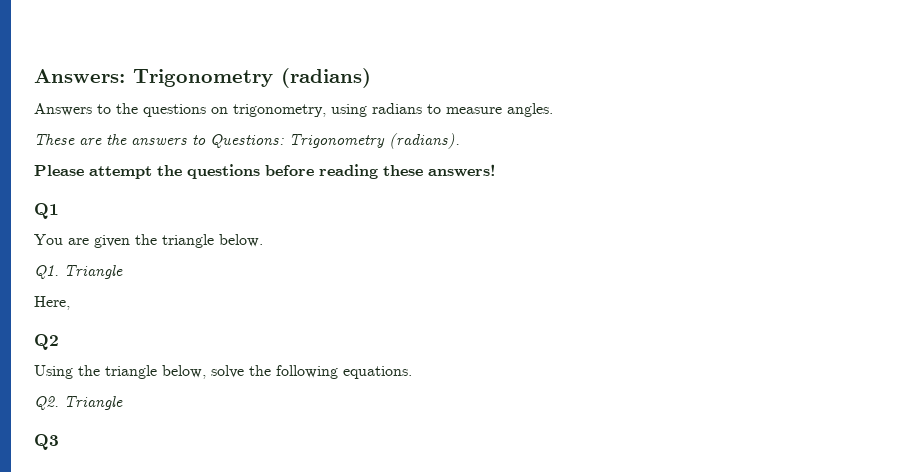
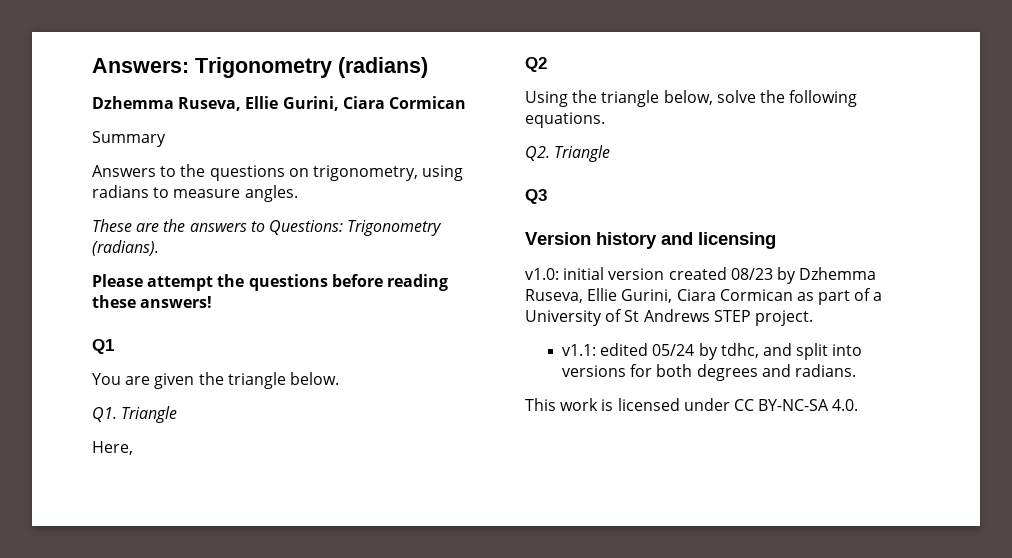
  Answers: Trigonometry (radians)
+ Dzhemma Ruseva, Ellie Gurini, Ciara Cormican
+ Summary
+ Version history and licensing
+ v1.0: initial version created 08/23 by Dzhemma Ruseva, Ellie Gurini, Ciara Cormican as part of a University of St Andrews STEP project.
+ v1.1: edited 05/24 by tdhc, and split into versions for both degrees and radians.
+ This work is licensed under CC BY-NC-SA 4.0.

